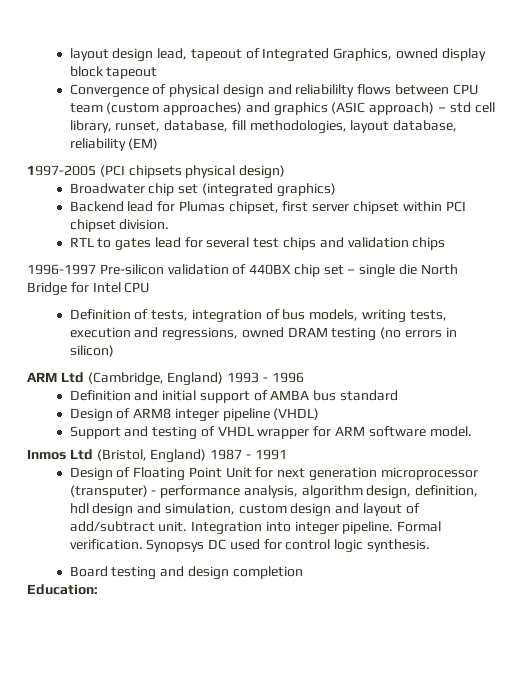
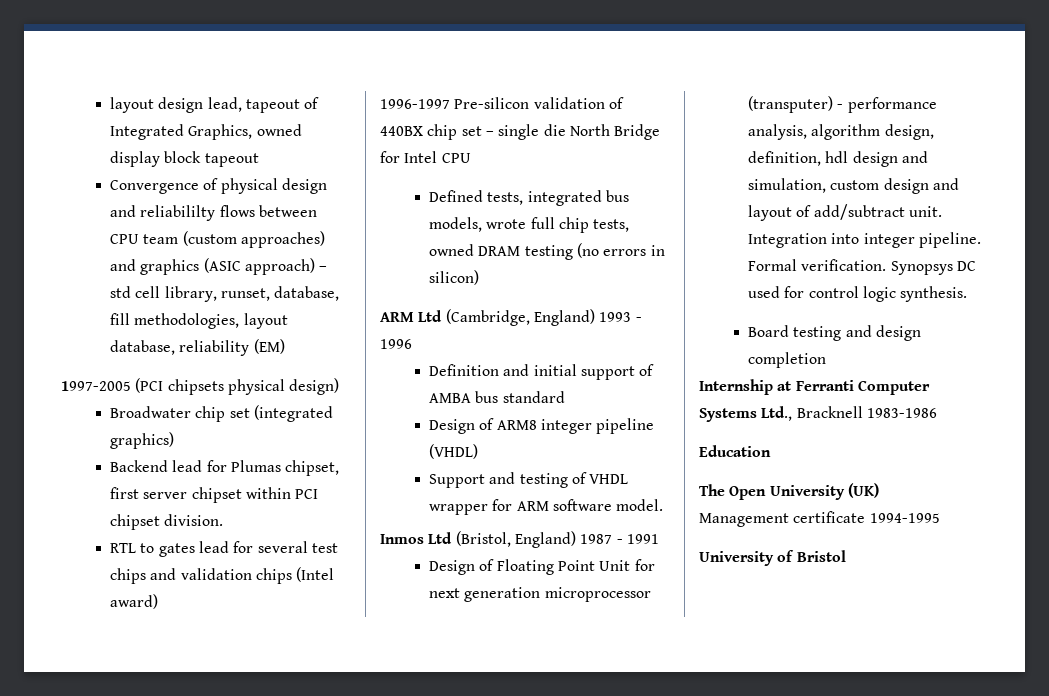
- RTL to gates lead for several test chips and validation chips
+ RTL to gates lead for several test chips and validation chips (Intel award)
- Definition of tests, integration of bus models, writing tests, execution and regressions, owned DRAM testing (no errors in silicon)
+ Defined tests, integrated bus models, wrote full chip tests, owned DRAM testing (no errors in silicon)
- Education:
+ Internship at Ferranti Computer Systems Ltd., Bracknell 1983-1986
+ Education
+ The Open University (UK)
+ Management certificate 1994-1995
+ University of Bristol

